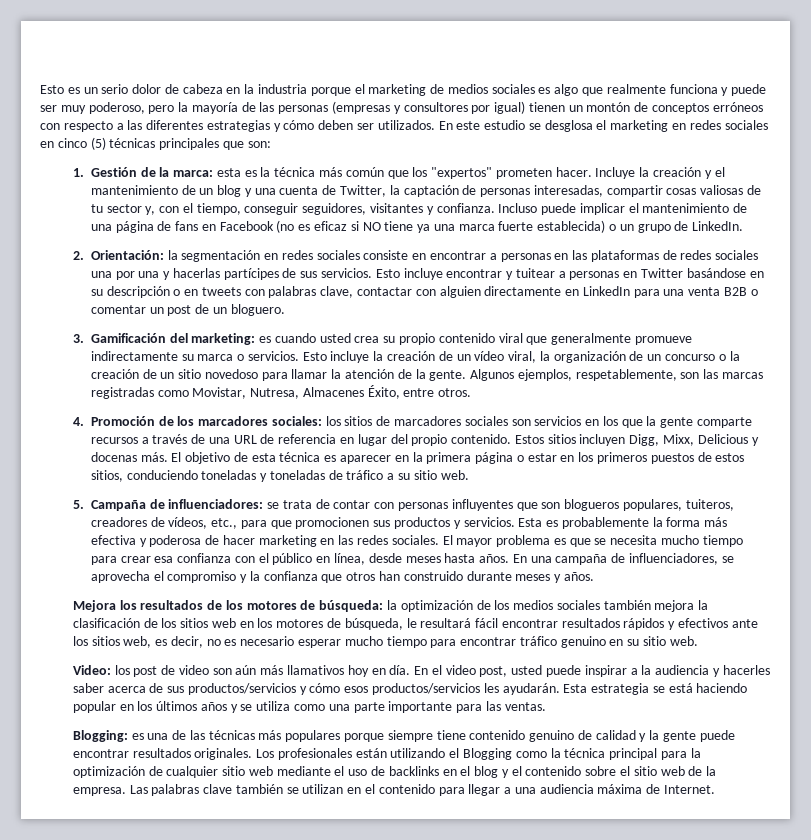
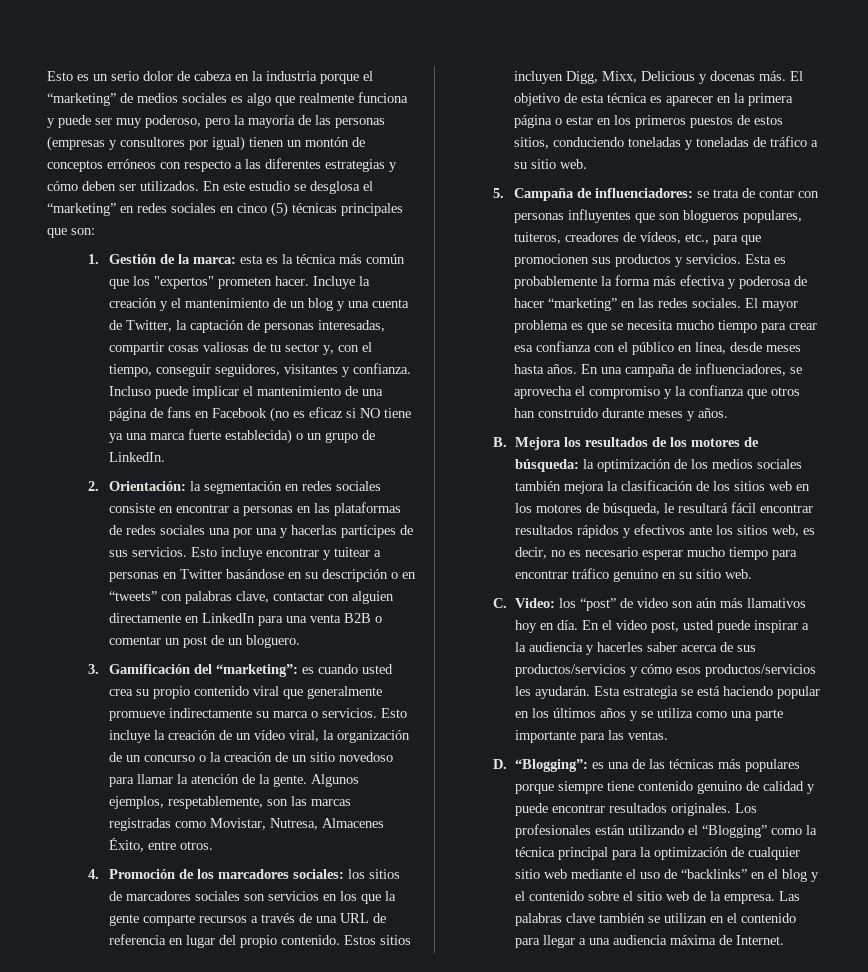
- Esto es un serio dolor de cabeza en la industria porque el marketing de medios sociales es algo que realmente funciona y puede ser muy poderoso, pero la mayoría de las personas (empresas y consultores por igual) tienen un montón de conceptos erróneos con respecto a las diferentes estrategias y cómo deben ser utilizados.
+ Esto es un serio dolor de cabeza en la industria porque el “marketing” de medios sociales es algo que realmente funciona y puede ser muy poderoso, pero la mayoría de las personas (empresas y consultores por igual) tienen un montón de conceptos erróneos con respecto a las diferentes estrategias y cómo deben ser utilizados.
- En este estudio se desglosa el marketing en redes sociales en cinco (5) técnicas principales que son:
+ En este estudio se desglosa el “marketing” en redes sociales en cinco (5) técnicas principales que son:
- Esto incluye encontrar y tuitear a personas en Twitter basándose en su descripción o en tweets con palabras clave, contactar con alguien directamente en LinkedIn para una venta B2B o comentar un post de un bloguero.
+ Esto incluye encontrar y tuitear a personas en Twitter basándose en su descripción o en “tweets” con palabras clave, contactar con alguien directamente en LinkedIn para una venta B2B o comentar un post de un bloguero.
- 3. Gamificación del marketing: es cuando usted crea su propio contenido viral que generalmente promueve indirectamente su marca o servicios.
+ 3. Gamificación del “marketing”: es cuando usted crea su propio contenido viral que generalmente promueve indirectamente su marca o servicios.
- Esta es probablemente la forma más efectiva y poderosa de hacer marketing en las redes sociales.
+ Esta es probablemente la forma más efectiva y poderosa de hacer “marketing” en las redes sociales.
- Mejora los resultados de los motores de búsqueda: la optimización de los medios sociales también mejora la clasificación de los sitios web en los motores de búsqueda, le resultará fácil encontrar resultados rápidos y efectivos ante los sitios web, es decir, no es necesario esperar mucho tiempo para encontrar tráfico genuino en su sitio web.
+ B. Mejora los resultados de los motores de búsqueda: la optimización de los medios sociales también mejora la clasificación de los sitios web en los motores de búsqueda, le resultará fácil encontrar resultados rápidos y efectivos ante los sitios web, es decir, no es necesario esperar mucho tiempo para encontrar tráfico genuino en su sitio web.
- Video: los post de video son aún más llamativos hoy en día.
+ C. Video: los “post” de video son aún más llamativos hoy en día.
- Blogging: es una de las técnicas más populares porque siempre tiene contenido genuino de calidad y la gente puede encontrar resultados originales.
+ D. “Blogging”: es una de las técnicas más populares porque siempre tiene contenido genuino de calidad y puede encontrar resultados originales.
- Los profesionales están utilizando el Blogging como la técnica principal para la optimización de cualquier sitio web mediante el uso de backlinks en el blog y el contenido sobre el sitio web de la empresa.
+ Los profesionales están utilizando el “Blogging” como la técnica principal para la optimización de cualquier sitio web mediante el uso de “backlinks” en el blog y el contenido sobre el sitio web de la empresa.

